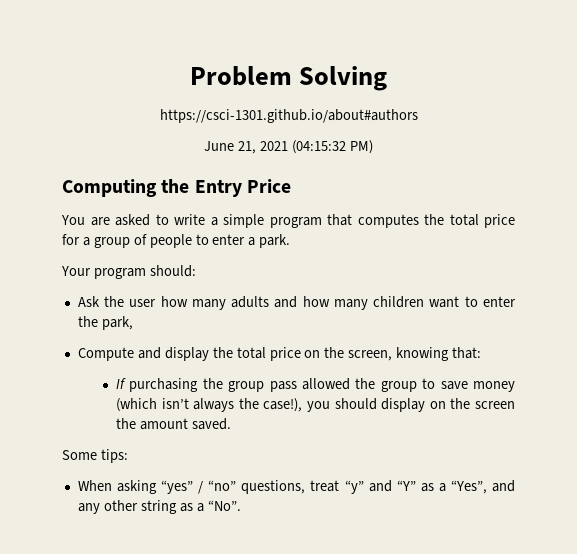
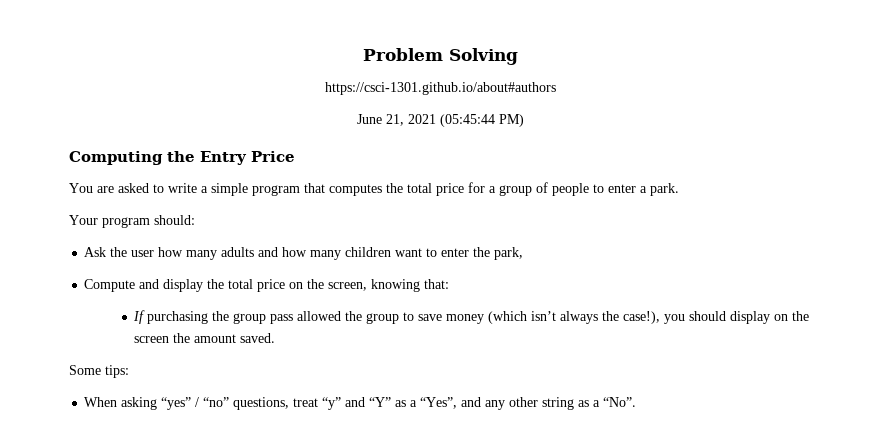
- June 21, 2021 (04:15:32 PM)
+ June 21, 2021 (05:45:44 PM)

